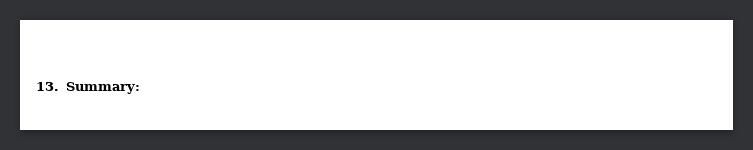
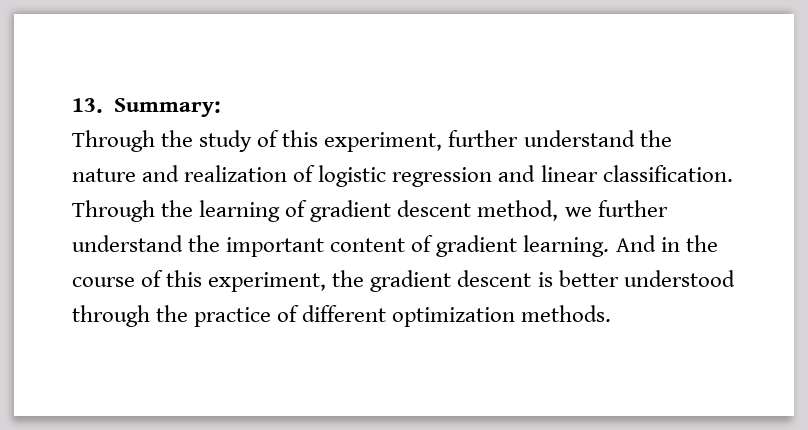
+ Through the study of this experiment, further understand the nature and realization of logistic regression and linear classification. Through the learning of gradient descent method, we further understand the important content of gradient learning. And in the course of this experiment, the gradient descent is better understood through the practice of different optimization methods.

